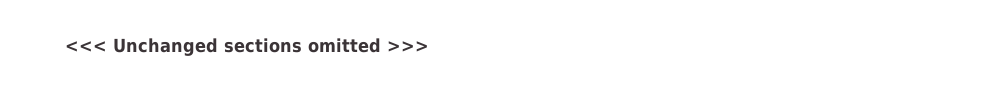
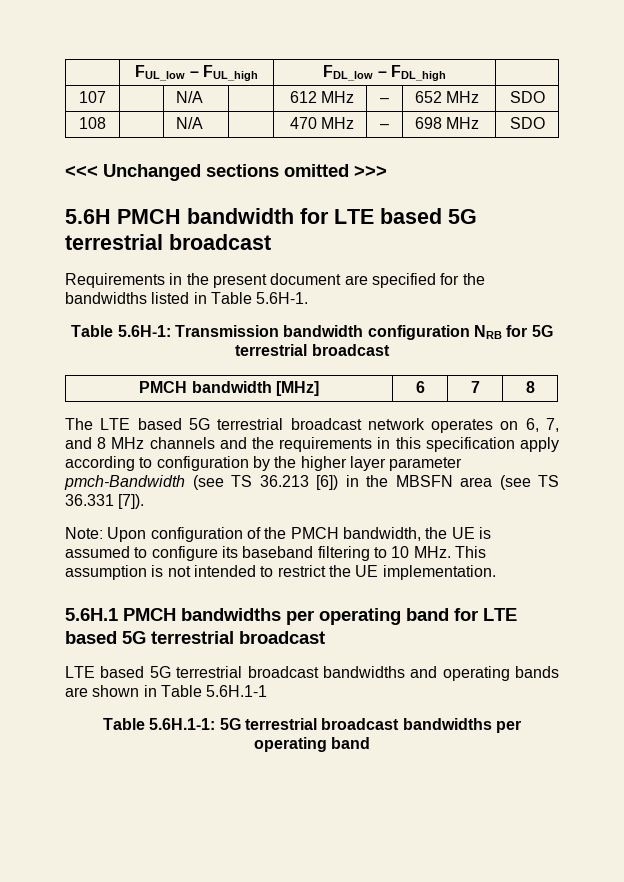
+ | FUL_low – FUL_high | FDL_low – FDL_high |
+ 107 | | N/A | | 612 MHz | – | 652 MHz | SDO
+ 108 | | N/A | | 470 MHz | – | 698 MHz | SDO
+ 5.6H PMCH bandwidth for LTE based 5G terrestrial broadcast
+ Requirements in the present document are specified for the bandwidths listed in Table 5.6H-1.
+ Table 5.6H-1: Transmission bandwidth configuration NRB for 5G terrestrial broadcast
+ PMCH bandwidth [MHz] | 6 | 7 | 8
+ The LTE based 5G terrestrial broadcast network operates on 6, 7, and 8 MHz channels and the requirements in this specification apply according to configuration by the higher layer parameter pmch-Bandwidth (see TS 36.213 [6]) in the MBSFN area (see TS 36.331 [7]).
+ Note: Upon configuration of the PMCH bandwidth, the UE is assumed to configure its baseband filtering to 10 MHz. This assumption is not intended to restrict the UE implementation.
+ 5.6H.1 PMCH bandwidths per operating band for LTE based 5G terrestrial broadcast
+ LTE based 5G terrestrial broadcast bandwidths and operating bands are shown in Table 5.6H.1-1
+ Table 5.6H.1-1: 5G terrestrial broadcast bandwidths per operating band

